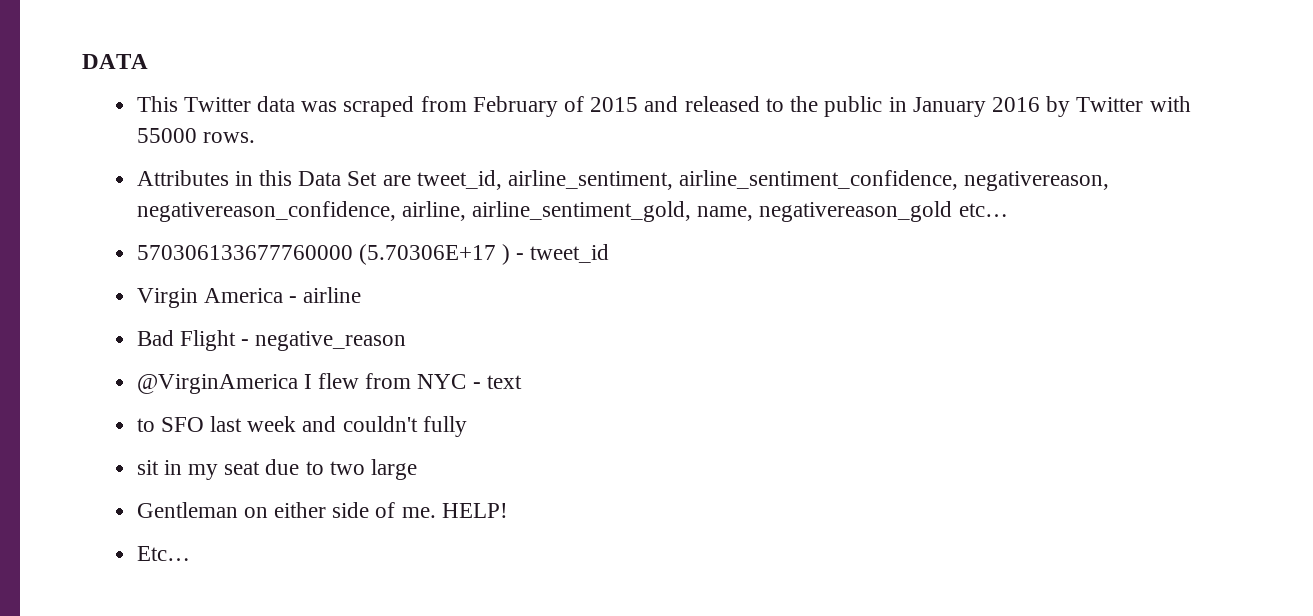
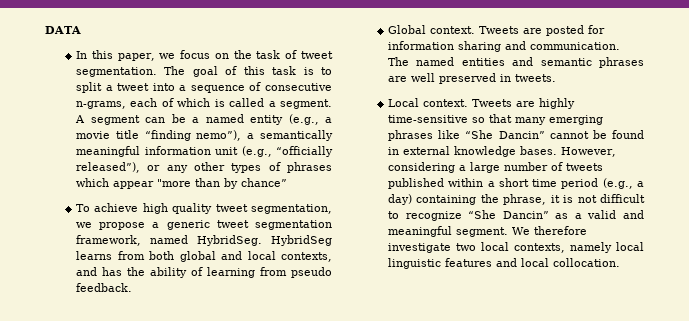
- This Twitter data was scraped from February of 2015 and released to the public in January 2016 by Twitter with 55000 rows.
- Attributes in this Data Set are tweet_id, airline_sentiment, airline_sentiment_confidence, negativereason, negativereason_confidence, airline, airline_sentiment_gold, name, negativereason_gold etc…
- 570306133677760000 (5.70306E+17 ) - tweet_id
- Virgin America - airline
- Bad Flight - negative_reason
- @VirginAmerica I flew from NYC - text
- to SFO last week and couldn't fully
- sit in my seat due to two large
- Gentleman on either side of me. HELP!
- Etc…
+ In this paper, we focus on the task of tweet segmentation. The goal of this task is to split a tweet into a sequence of consecutive n-grams, each of which is called a segment. A segment can be a named entity (e.g., a movie title “finding nemo”), a semantically meaningful information unit (e.g., “officially released”), or any other types of phrases which appear "more than by chance”
+ To achieve high quality tweet segmentation, we propose a generic tweet segmentation framework, named HybridSeg. HybridSeg learns from both global and local contexts, and has the ability of learning from pseudo feedback.
+ Global context. Tweets are posted for information sharing and communication. The named entities and semantic phrases are well preserved in tweets.
+ Local context. Tweets are highly time-sensitive so that many emerging phrases like “She Dancin” cannot be found in external knowledge bases. However, considering a large number of tweets published within a short time period (e.g., a day) containing the phrase, it is not difficult to recognize “She Dancin” as a valid and meaningful segment. We therefore investigate two local contexts, namely local linguistic features and local collocation.

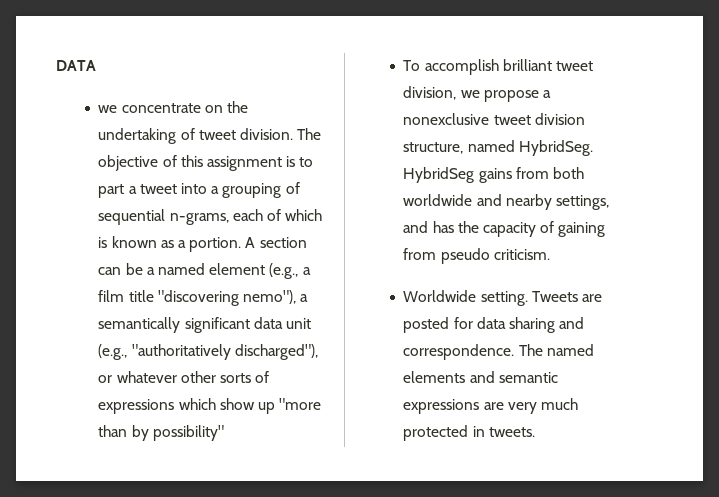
- In this paper, we focus on the task of tweet segmentation. The goal of this task is to split a tweet into a sequence of consecutive n-grams, each of which is called a segment. A segment can be a named entity (e.g., a movie title “finding nemo”), a semantically meaningful information unit (e.g., “officially released”), or any other types of phrases which appear "more than by chance”
+ we concentrate on the undertaking of tweet division. The objective of this assignment is to part a tweet into a grouping of sequential n-grams, each of which is known as a portion. A section can be a named element (e.g., a film title "discovering nemo"), a semantically significant data unit (e.g., "authoritatively discharged"), or whatever other sorts of expressions which show up "more than by possibility"
- To achieve high quality tweet segmentation, we propose a generic tweet segmentation framework, named HybridSeg.
+ To accomplish brilliant tweet division, we propose a nonexclusive tweet division structure, named HybridSeg.
- HybridSeg learns from both global and local contexts, and has the ability of learning from pseudo feedback.
- Global context.
+ HybridSeg gains from both worldwide and nearby settings, and has the capacity of gaining from pseudo criticism.
+ Worldwide setting.
- Tweets are posted for information sharing and communication.
+ Tweets are posted for data sharing and correspondence.
- The named entities and semantic phrases are well preserved in tweets.
- Local context. Tweets are highly time-sensitive so that many emerging phrases like “She Dancin” cannot be found in external knowledge bases. However, considering a large number of tweets published within a short time period (e.g., a day) containing the phrase, it is not difficult to recognize “She Dancin” as a valid and meaningful segment. We therefore investigate two local contexts, namely local linguistic features and local collocation.
+ The named elements and semantic expressions are very much protected in tweets.

